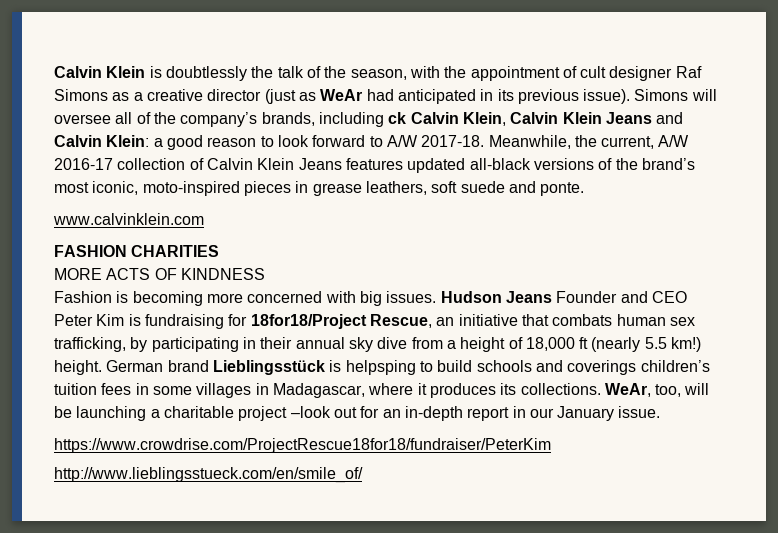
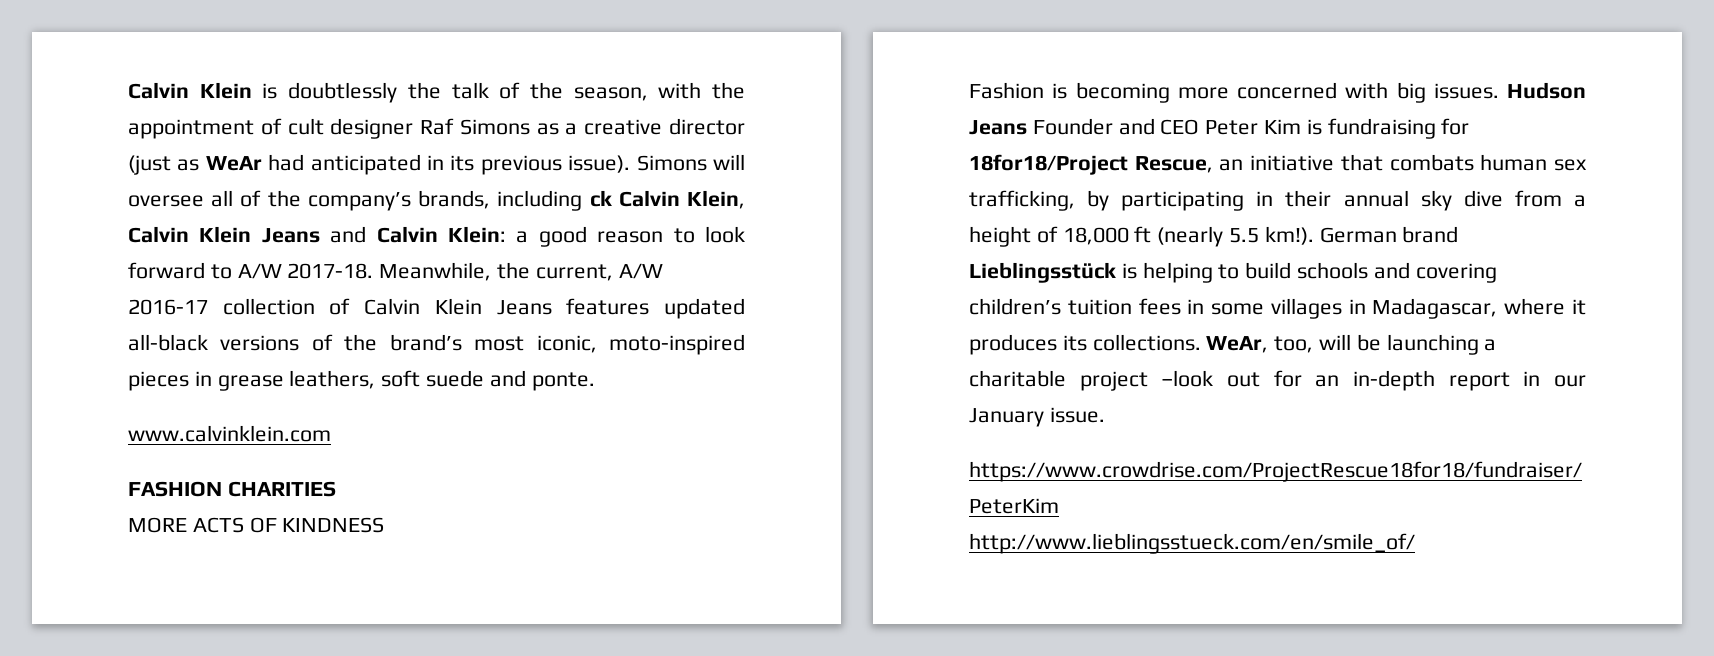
- Hudson Jeans Founder and CEO Peter Kim is fundraising for 18for18/Project Rescue, an initiative that combats human sex trafficking, by participating in their annual sky dive from a height of 18,000 ft (nearly 5.5 km!) height.
+ Hudson Jeans Founder and CEO Peter Kim is fundraising for 18for18/Project Rescue, an initiative that combats human sex trafficking, by participating in their annual sky dive from a height of 18,000 ft (nearly 5.5 km!).
- German brand Lieblingsstück is helpsping to build schools and coverings children’s tuition fees in some villages in Madagascar, where it produces its collections.
+ German brand Lieblingsstück is helping to build schools and covering children’s tuition fees in some villages in Madagascar, where it produces its collections.

